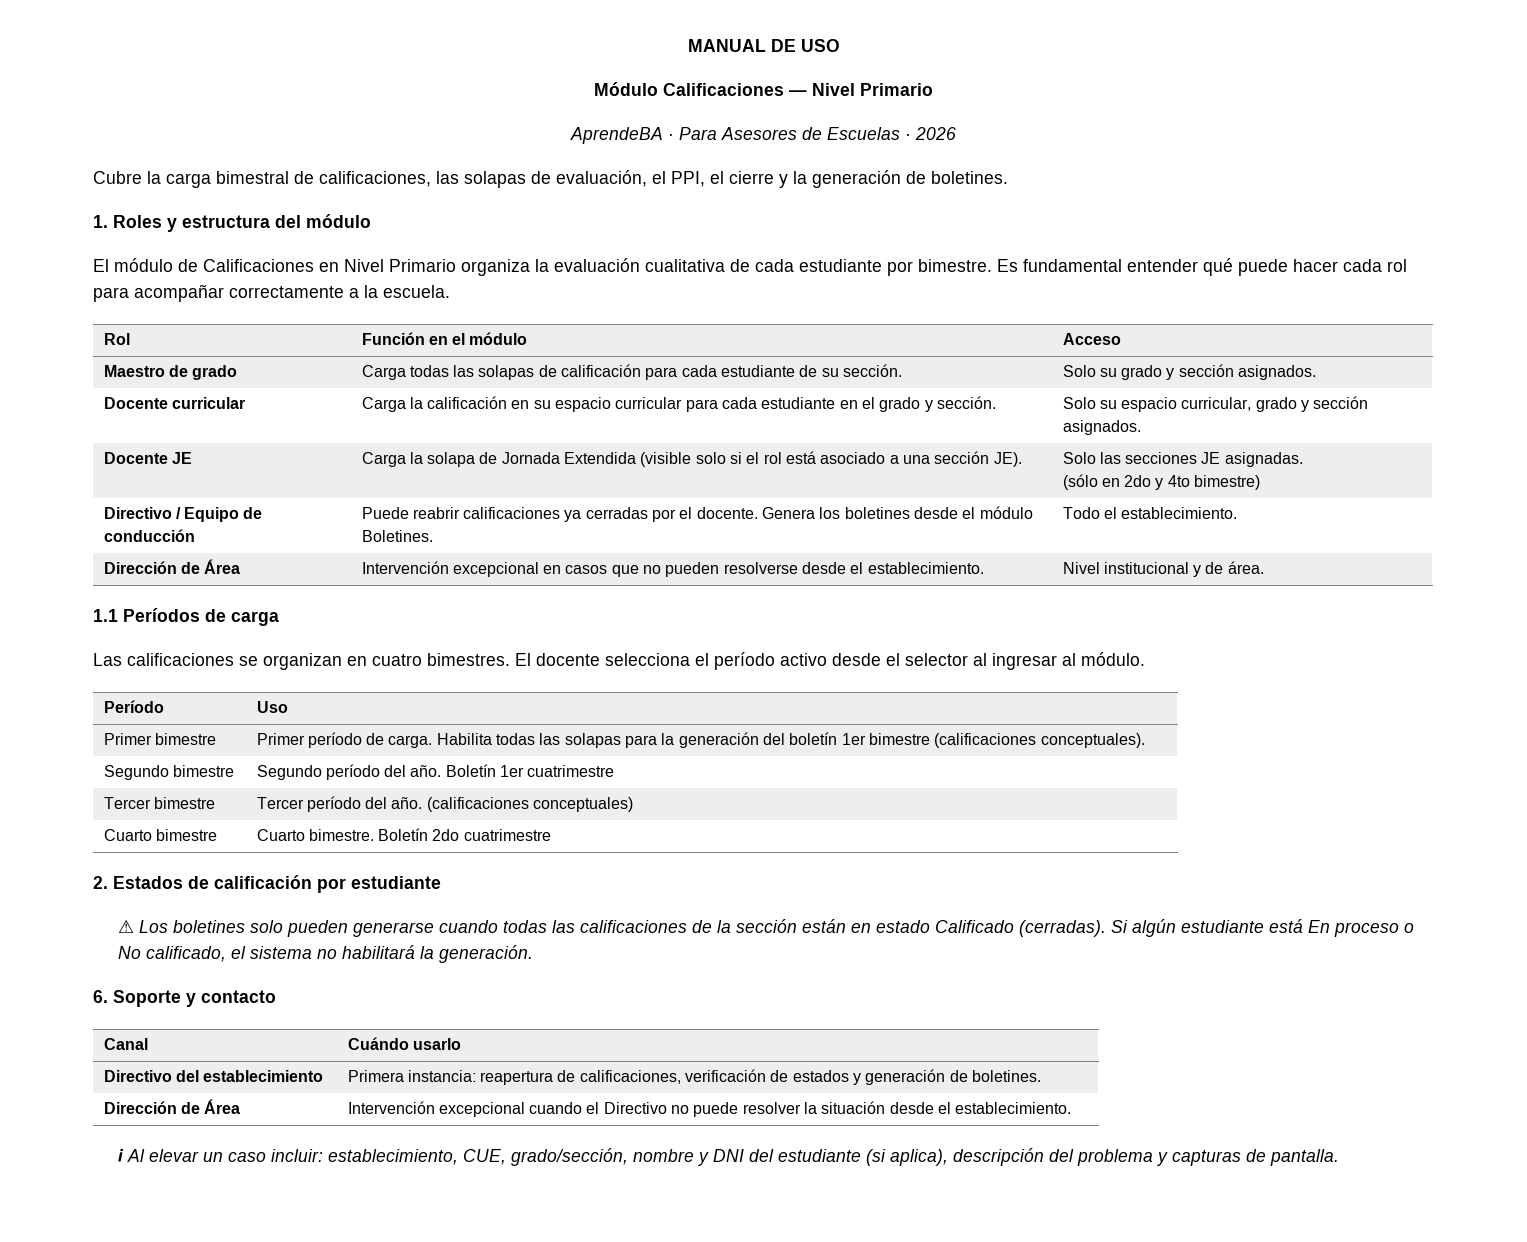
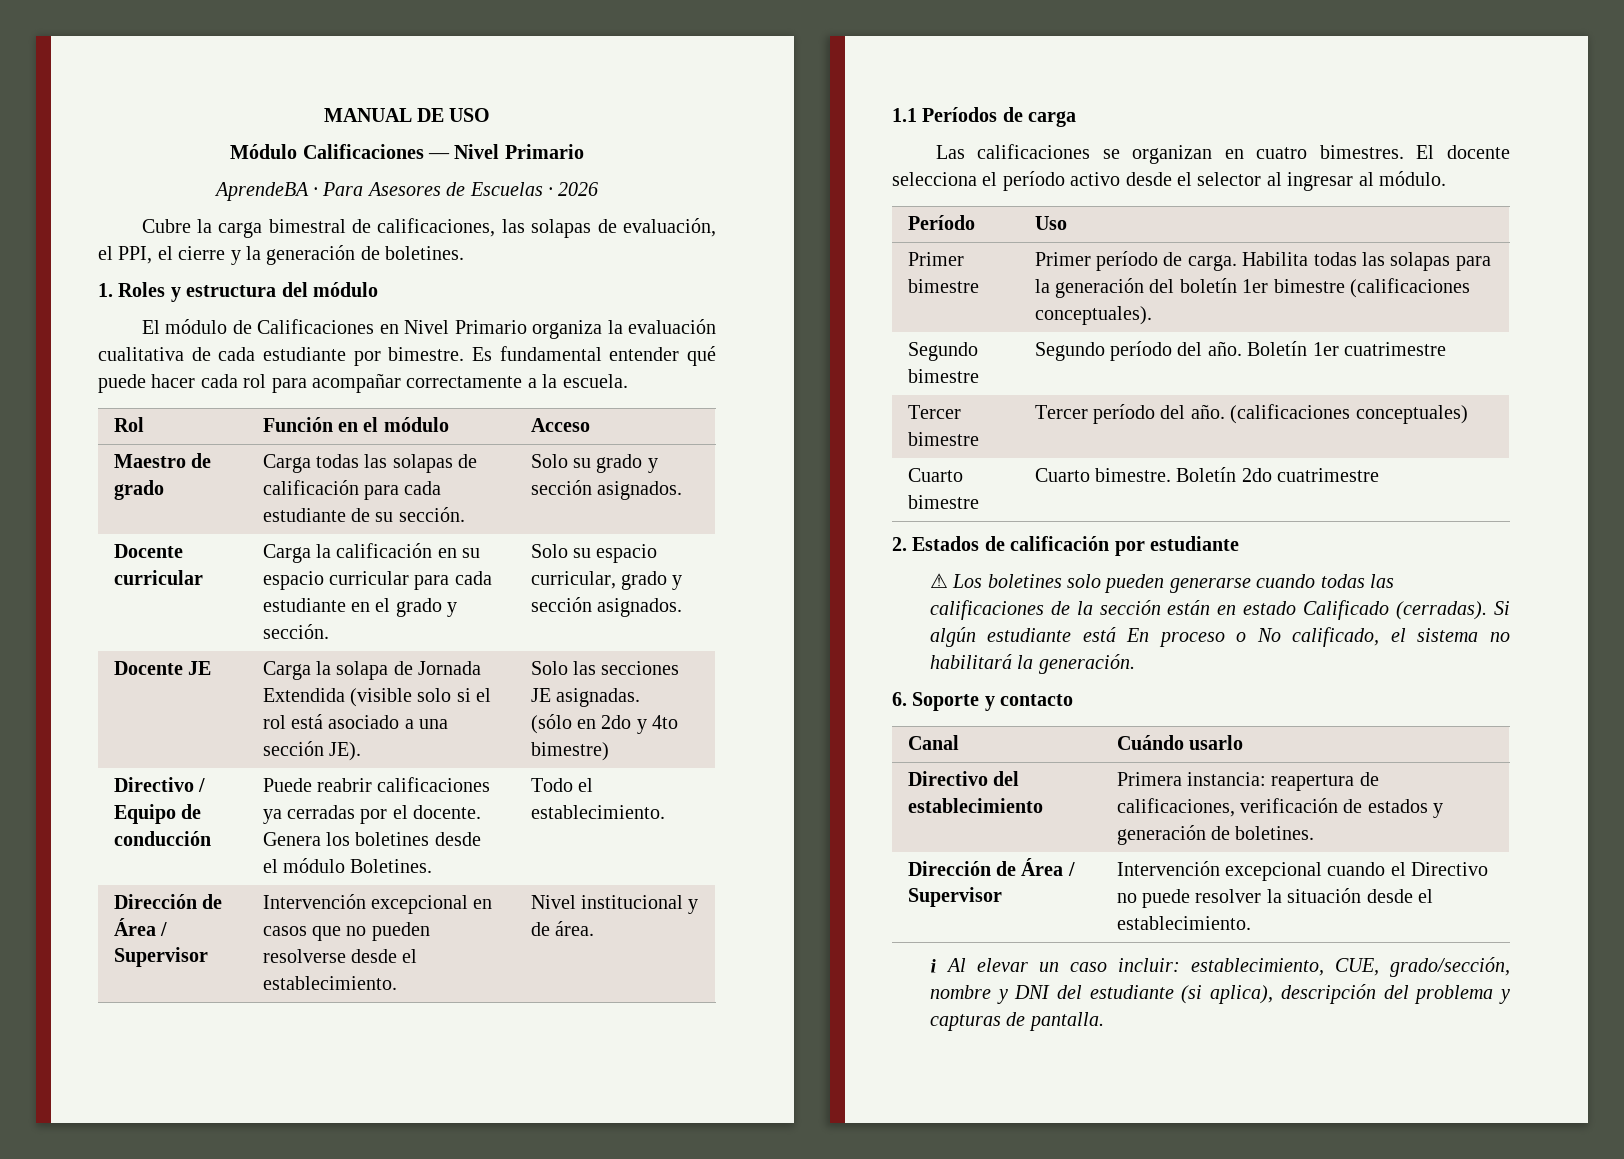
- Dirección de Área | Intervención excepcional en casos que no pueden resolverse desde el establecimiento. | Nivel institucional y de área.
+ Dirección de Área / Supervisor | Intervención excepcional en casos que no pueden resolverse desde el establecimiento. | Nivel institucional y de área.
- Dirección de Área | Intervención excepcional cuando el Directivo no puede resolver la situación desde el establecimiento.
+ Dirección de Área / Supervisor | Intervención excepcional cuando el Directivo no puede resolver la situación desde el establecimiento.

